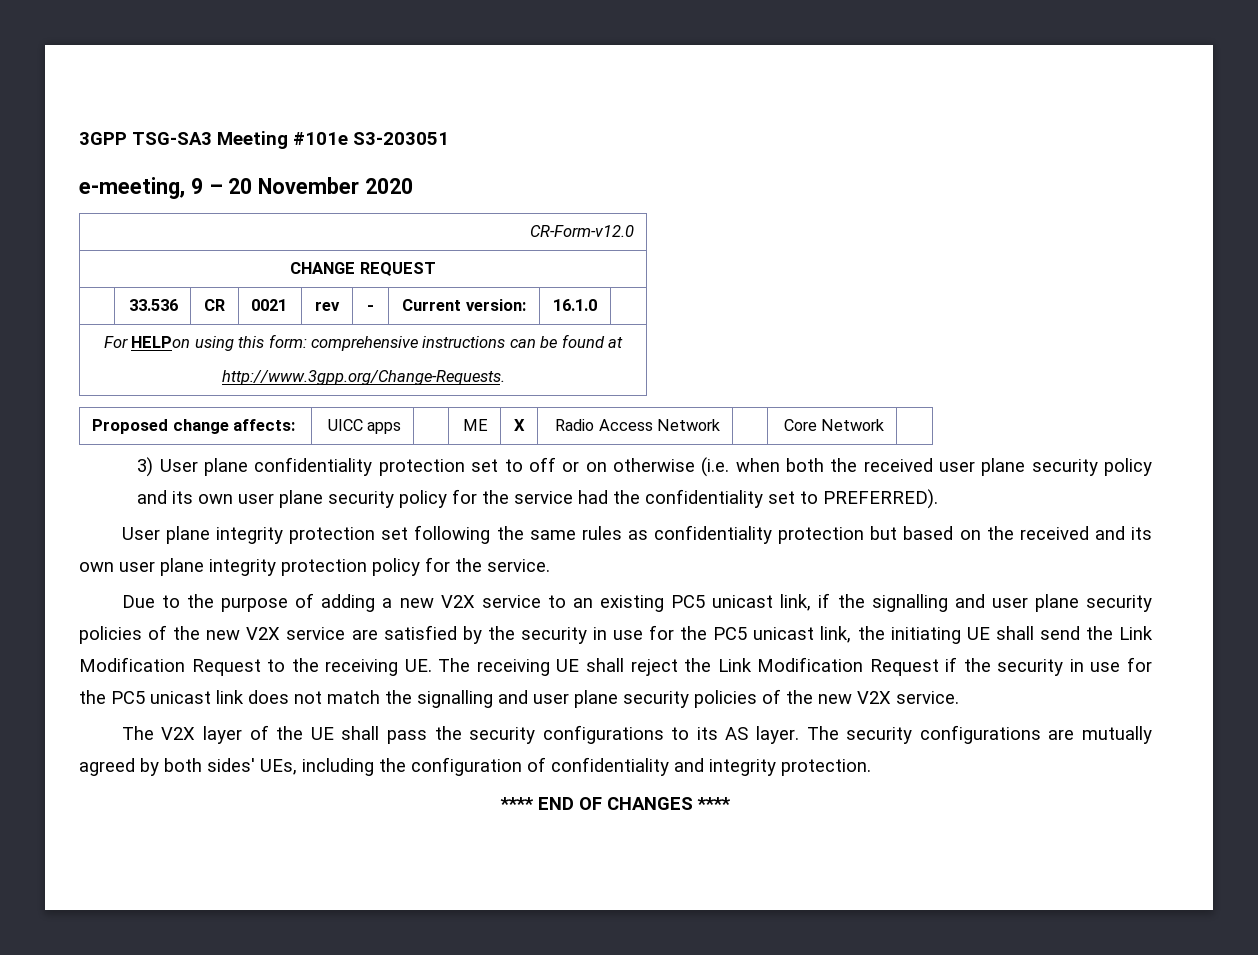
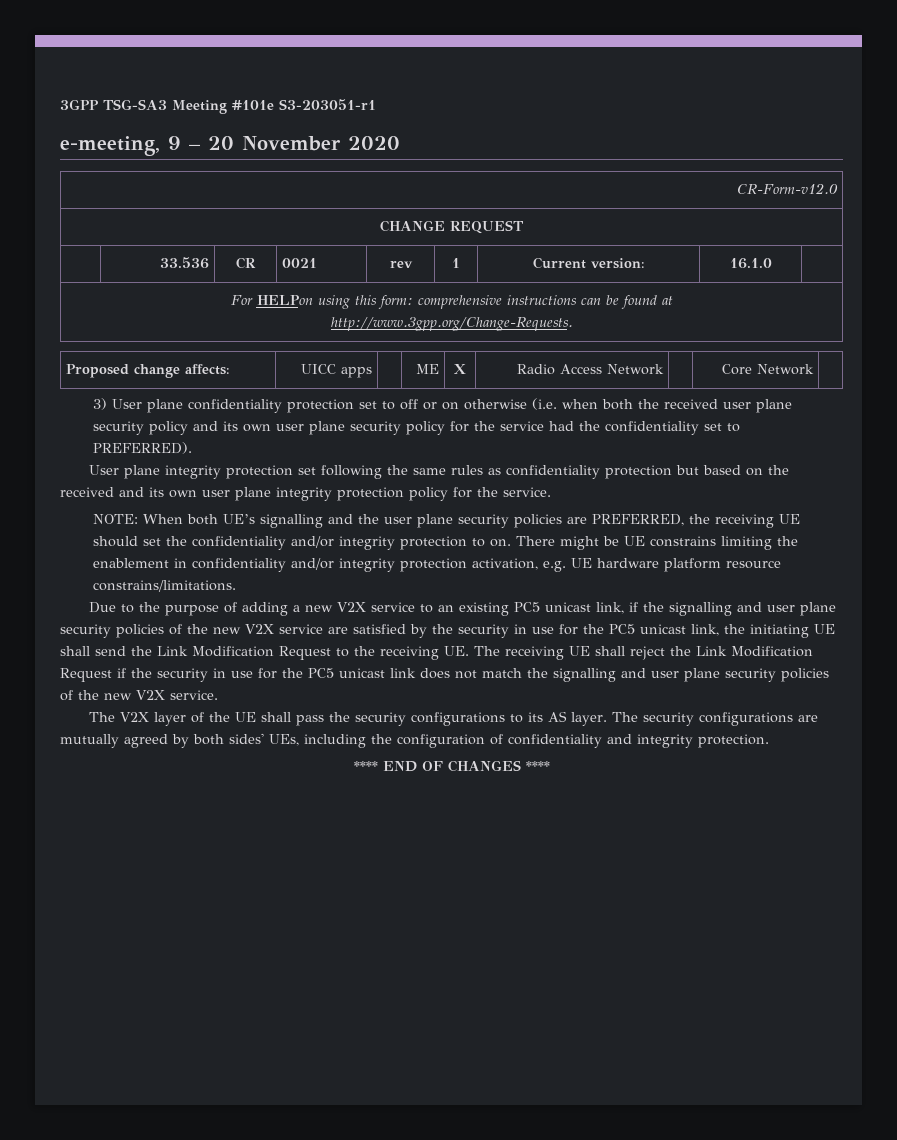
- 3GPP TSG-SA3 Meeting #101e S3-203051
+ 3GPP TSG-SA3 Meeting #101e S3-203051-r1
- | 33.536 | CR | 0021 | rev | - | Current version: | 16.1.0 |
+ | 33.536 | CR | 0021 | rev | 1 | Current version: | 16.1.0 |
+ NOTE: When both UE’s signalling and the user plane security policies are PREFERRED, the receiving UE should set the confidentiality and/or integrity protection to on. There might be UE constrains limiting the enablement in confidentiality and/or integrity protection activation, e.g. UE hardware platform resource constrains/limitations.

